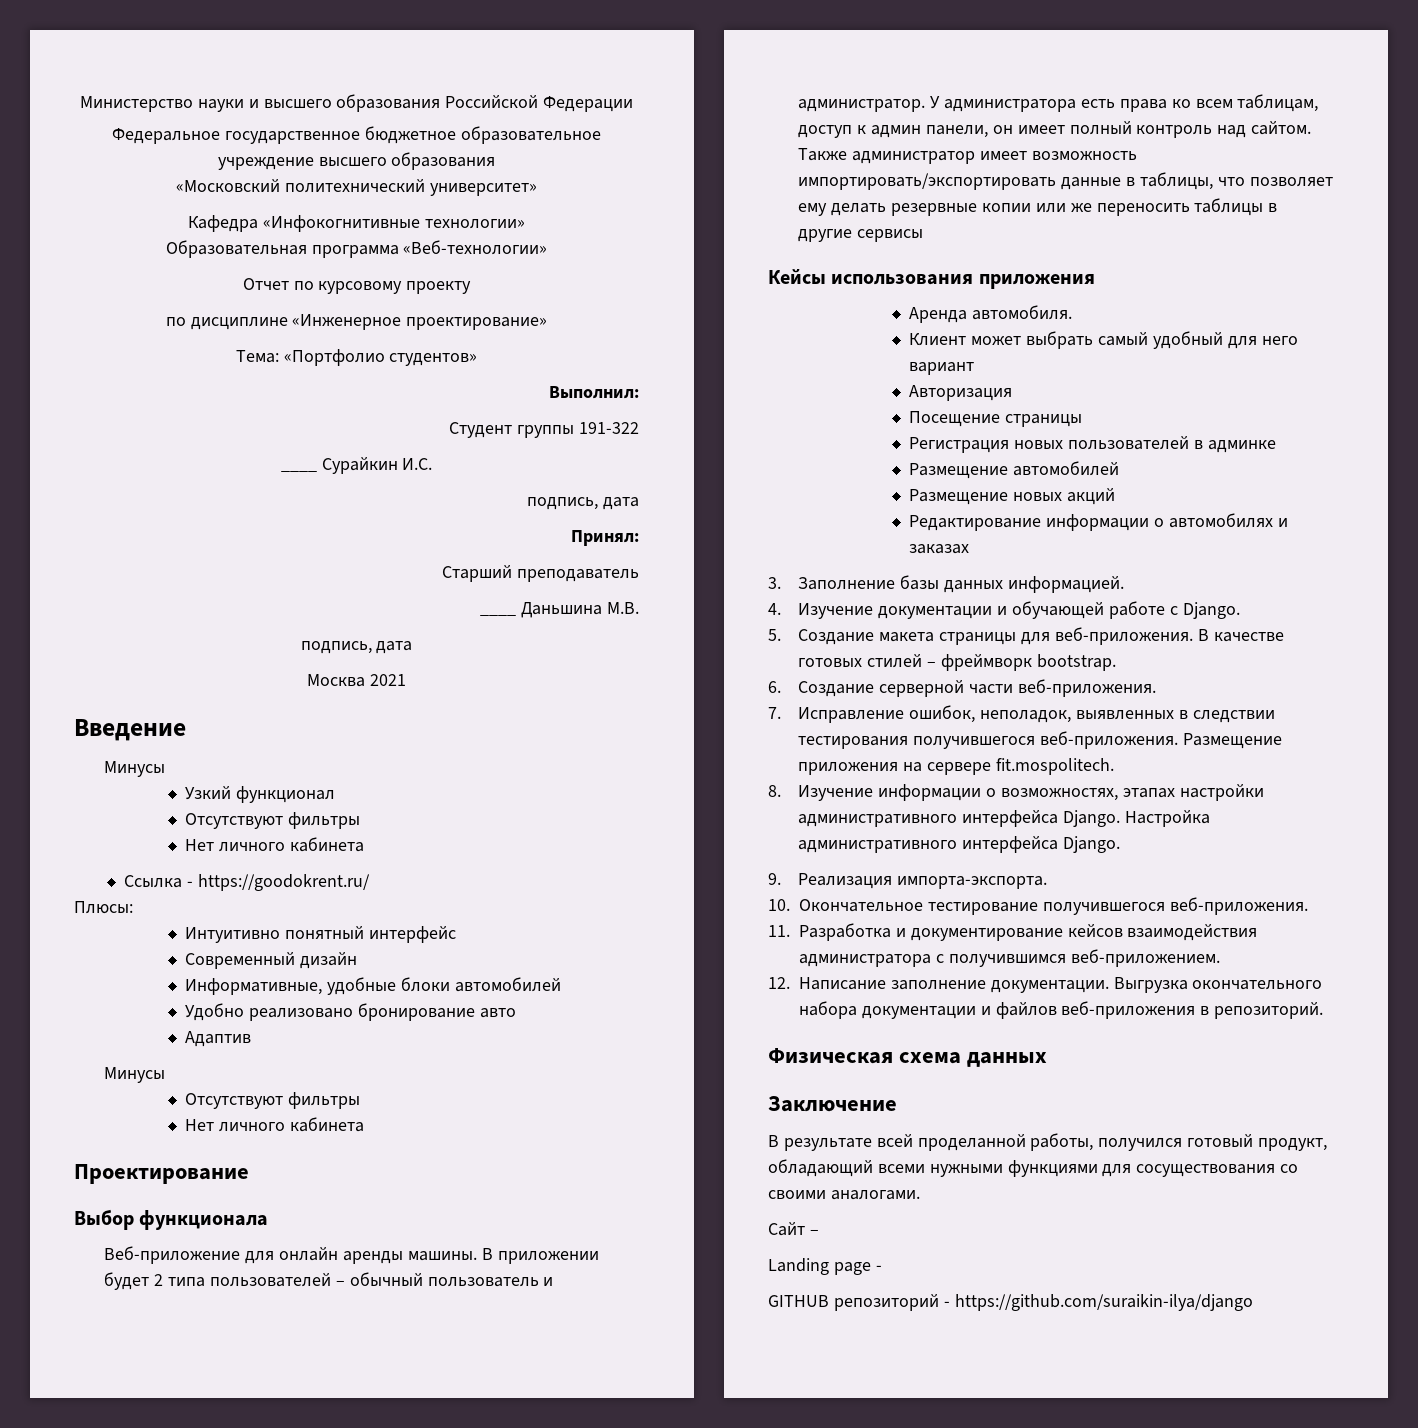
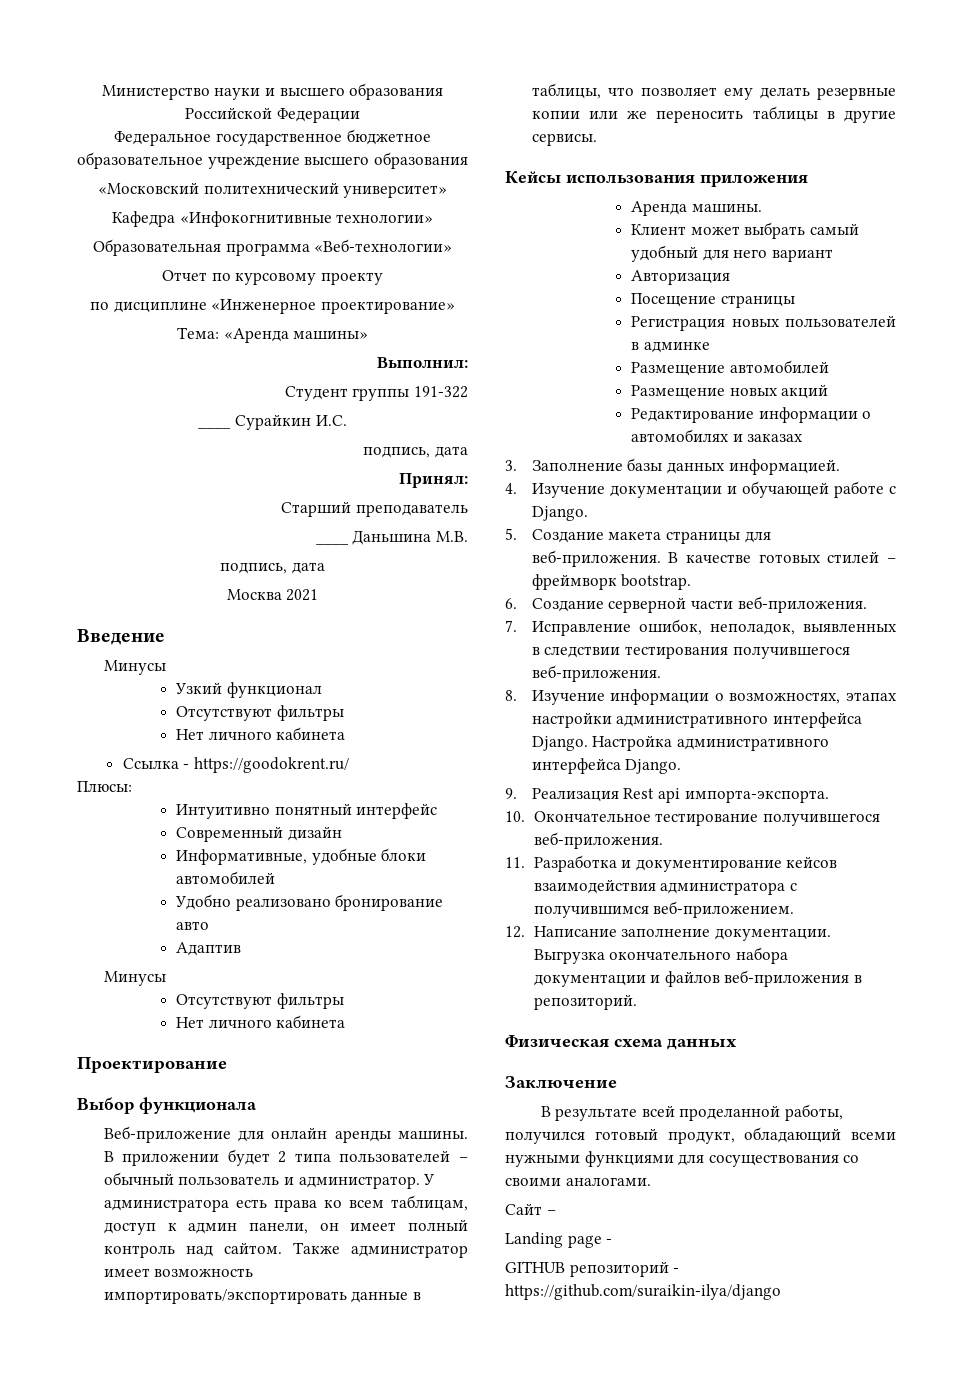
- Тема: «Портфолио студентов»
+ Тема: «Аренда машины»
- Также администратор имеет возможность импортировать/экспортировать данные в таблицы, что позволяет ему делать резервные копии или же переносить таблицы в другие сервисы
+ Также администратор имеет возможность импортировать/экспортировать данные в таблицы, что позволяет ему делать резервные копии или же переносить таблицы в другие сервисы.
- Аренда автомобиля.
+ Аренда машины.
- Размещение приложения на сервере fit.mospolitech.
- 9. Реализация импорта-экспорта.
+ 9. Реализация Rest api импорта-экспорта.

